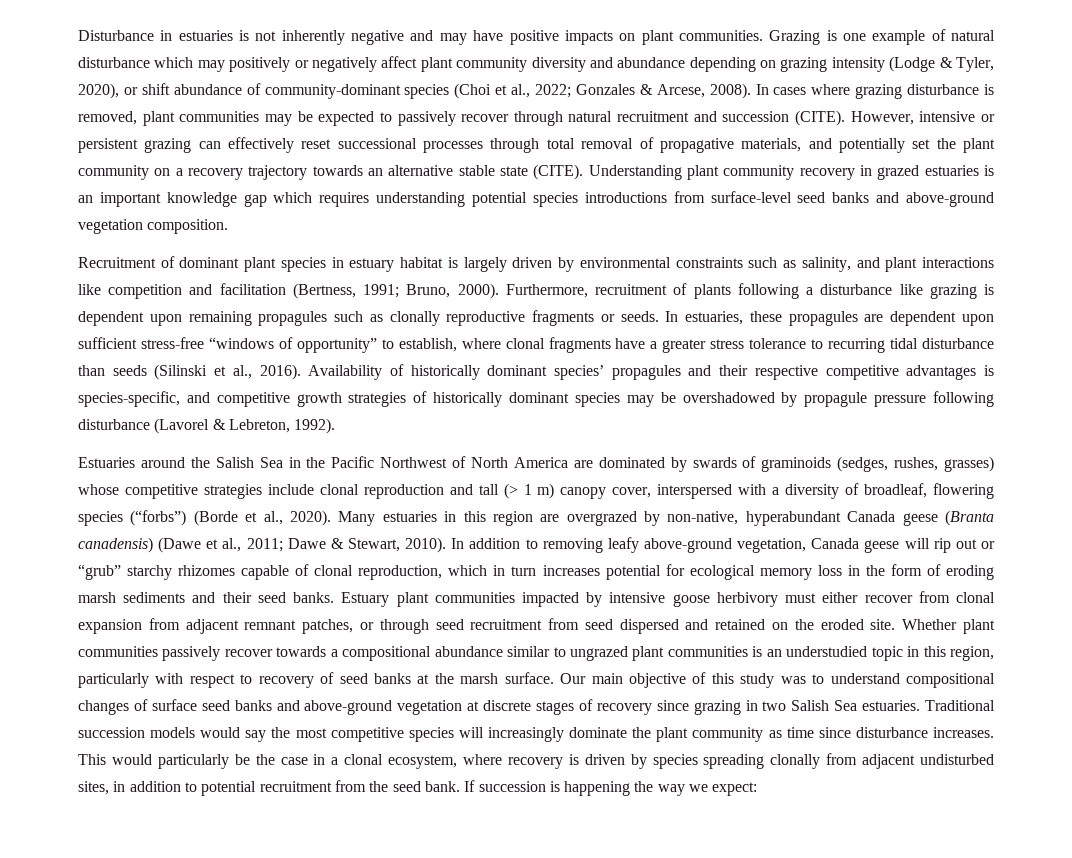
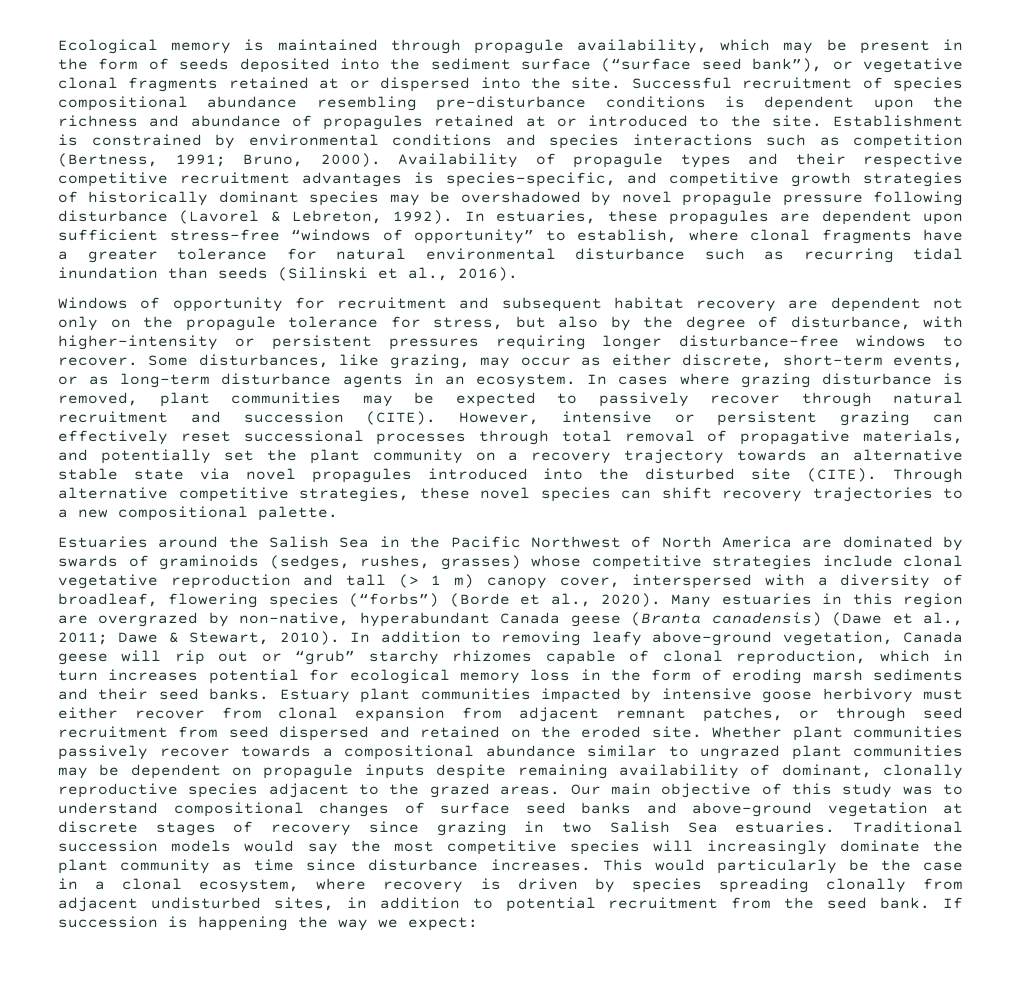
- Disturbance in estuaries is not inherently negative and may have positive impacts on plant communities. Grazing is one example of natural disturbance which may positively or negatively affect plant community diversity and abundance depending on grazing intensity (Lodge & Tyler, 2020), or shift abundance of community-dominant species (Choi et al., 2022; Gonzales & Arcese, 2008).
+ Ecological memory is maintained through propagule availability, which may be present in the form of seeds deposited into the sediment surface (“surface seed bank”), or vegetative clonal fragments retained at or dispersed into the site. Successful recruitment of species compositional abundance resembling pre-disturbance conditions is dependent upon the richness and abundance of propagules retained at or introduced to the site. Establishment is constrained by environmental conditions and species interactions such as competition (Bertness, 1991; Bruno, 2000). Availability of propagule types and their respective competitive recruitment advantages is species-specific, and competitive growth strategies of historically dominant species may be overshadowed by novel propagule pressure following disturbance (Lavorel & Lebreton, 1992). In estuaries, these propagules are dependent upon sufficient stress-free “windows of opportunity” to establish, where clonal fragments have a greater tolerance for natural environmental disturbance such as recurring tidal inundation than seeds (Silinski et al., 2016).
+ Windows of opportunity for recruitment and subsequent habitat recovery are dependent not only on the propagule tolerance for stress, but also by the degree of disturbance, with higher-intensity or persistent pressures requiring longer disturbance-free windows to recover. Some disturbances, like grazing, may occur as either discrete, short-term events, or as long-term disturbance agents in an ecosystem.
- However, intensive or persistent grazing can effectively reset successional processes through total removal of propagative materials, and potentially set the plant community on a recovery trajectory towards an alternative stable state (CITE). Understanding plant community recovery in grazed estuaries is an important knowledge gap which requires understanding potential species introductions from surface-level seed banks and above-ground vegetation composition.
- Recruitment of dominant plant species in estuary habitat is largely driven by environmental constraints such as salinity, and plant interactions like competition and facilitation (Bertness, 1991; Bruno, 2000). Furthermore, recruitment of plants following a disturbance like grazing is dependent upon remaining propagules such as clonally reproductive fragments or seeds. In estuaries, these propagules are dependent upon sufficient stress-free “windows of opportunity” to establish, where clonal fragments have a greater stress tolerance to recurring tidal disturbance than seeds (Silinski et al., 2016). Availability of historically dominant species’ propagules and their respective competitive advantages is species-specific, and competitive growth strategies of historically dominant species may be overshadowed by propagule pressure following disturbance (Lavorel & Lebreton, 1992).
+ However, intensive or persistent grazing can effectively reset successional processes through total removal of propagative materials, and potentially set the plant community on a recovery trajectory towards an alternative stable state via novel propagules introduced into the disturbed site (CITE). Through alternative competitive strategies, these novel species can shift recovery trajectories to a new compositional palette.
- Estuaries around the Salish Sea in the Pacific Northwest of North America are dominated by swards of graminoids (sedges, rushes, grasses) whose competitive strategies include clonal reproduction and tall (> 1 m) canopy cover, interspersed with a diversity of broadleaf, flowering species (“forbs”) (Borde et al., 2020).
+ Estuaries around the Salish Sea in the Pacific Northwest of North America are dominated by swards of graminoids (sedges, rushes, grasses) whose competitive strategies include clonal vegetative reproduction and tall (> 1 m) canopy cover, interspersed with a diversity of broadleaf, flowering species (“forbs”) (Borde et al., 2020).
- Whether plant communities passively recover towards a compositional abundance similar to ungrazed plant communities is an understudied topic in this region, particularly with respect to recovery of seed banks at the marsh surface.
+ Whether plant communities passively recover towards a compositional abundance similar to ungrazed plant communities may be dependent on propagule inputs despite remaining availability of dominant, clonally reproductive species adjacent to the grazed areas.

